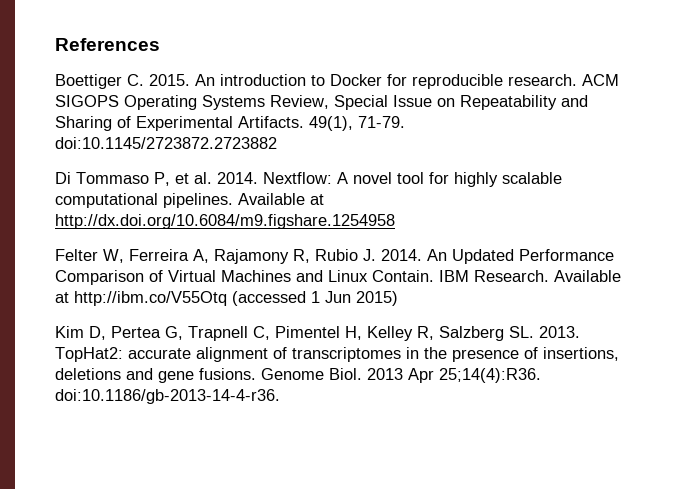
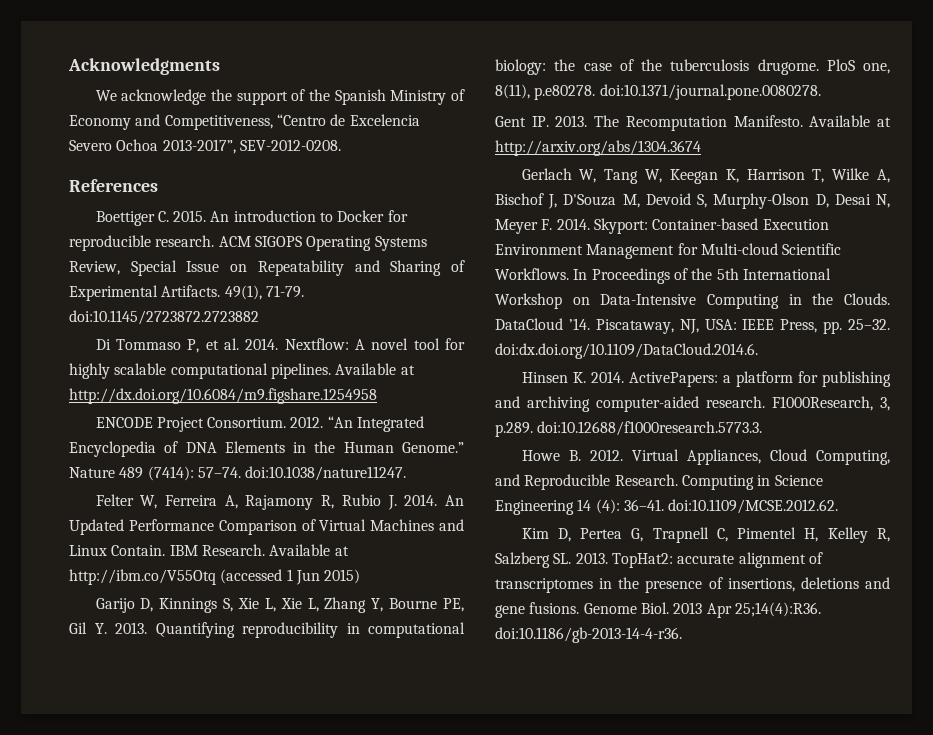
+ Acknowledgments
+ We acknowledge the support of the Spanish Ministry of Economy and Competitiveness, “Centro de Excelencia Severo Ochoa 2013-2017”, SEV-2012-0208.
+ ENCODE Project Consortium. 2012. “An Integrated Encyclopedia of DNA Elements in the Human Genome.” Nature 489 (7414): 57–74. doi:10.1038/nature11247.
+ Garijo D, Kinnings S, Xie L, Xie L, Zhang Y, Bourne PE, Gil Y. 2013. Quantifying reproducibility in computational biology: the case of the tuberculosis drugome. PloS one, 8(11), p.e80278. doi:10.1371/journal.pone.0080278.
+ Gent IP. 2013. The Recomputation Manifesto. Available at http://arxiv.org/abs/1304.3674
+ Gerlach W, Tang W, Keegan K, Harrison T, Wilke A, Bischof J, D'Souza M, Devoid S, Murphy-Olson D, Desai N, Meyer F. 2014. Skyport: Container-based Execution Environment Management for Multi-cloud Scientific Workflows. In Proceedings of the 5th International Workshop on Data-Intensive Computing in the Clouds. DataCloud ’14. Piscataway, NJ, USA: IEEE Press, pp. 25–32. doi:dx.doi.org/10.1109/DataCloud.2014.6.
+ Hinsen K. 2014. ActivePapers: a platform for publishing and archiving computer-aided research. F1000Research, 3, p.289. doi:10.12688/f1000research.5773.3.
+ Howe B. 2012. Virtual Appliances, Cloud Computing, and Reproducible Research. Computing in Science Engineering 14 (4): 36–41. doi:10.1109/MCSE.2012.62.

